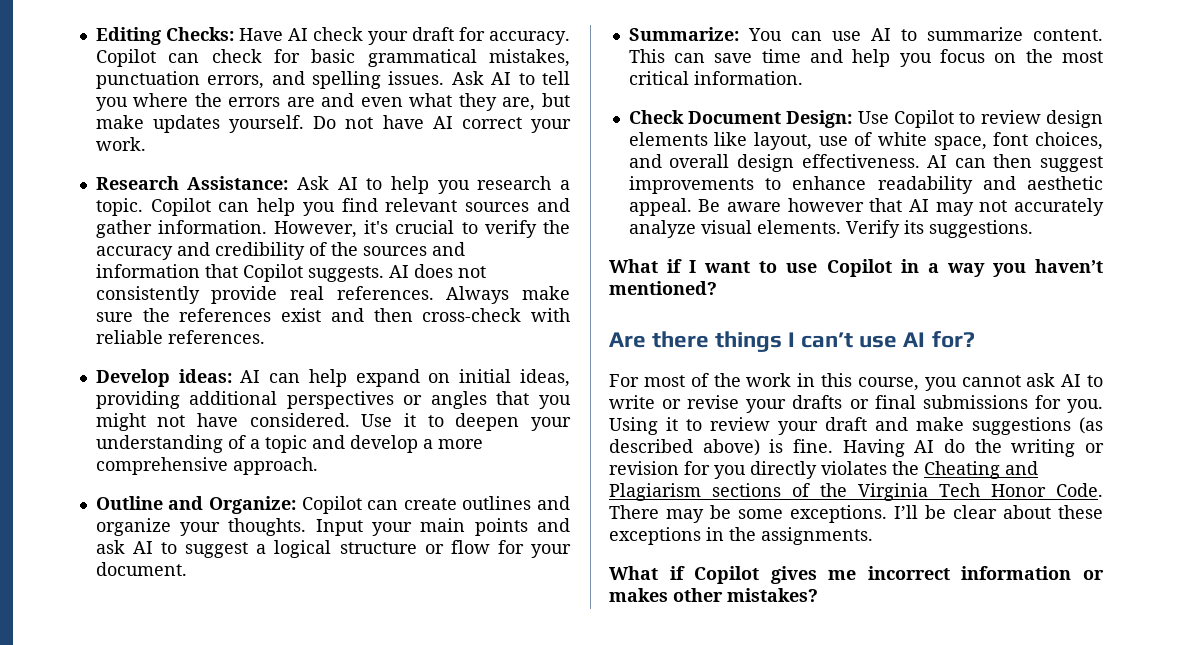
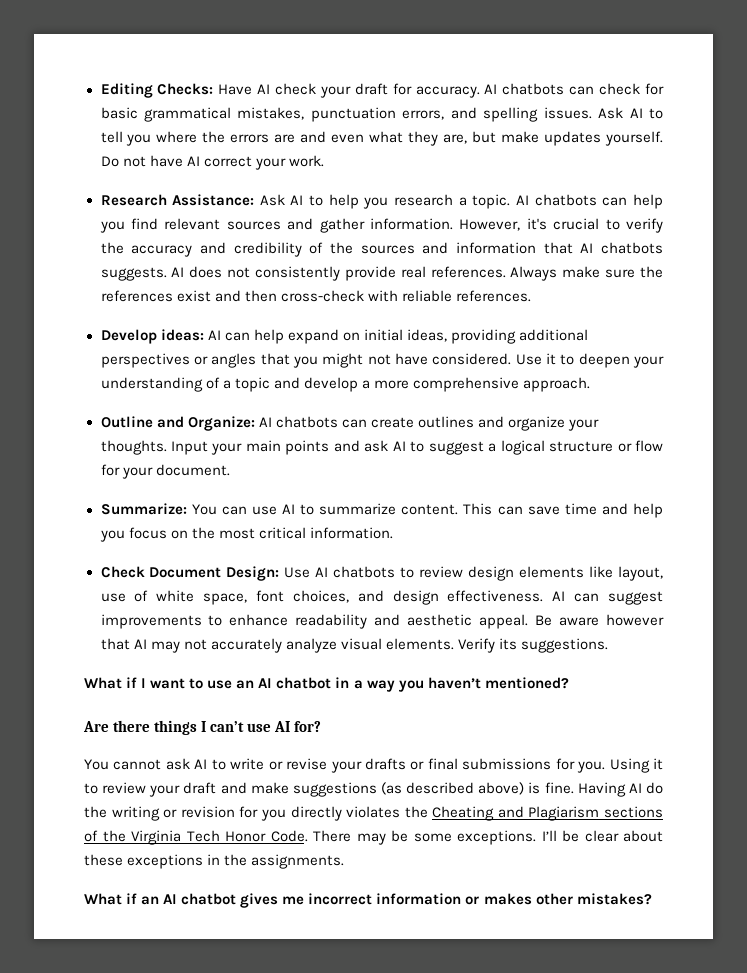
- Copilot can check for basic grammatical mistakes, punctuation errors, and spelling issues.
+ AI chatbots can check for basic grammatical mistakes, punctuation errors, and spelling issues.
- Copilot can help you find relevant sources and gather information.
+ AI chatbots can help you find relevant sources and gather information.
- However, it's crucial to verify the accuracy and credibility of the sources and information that Copilot suggests.
+ However, it's crucial to verify the accuracy and credibility of the sources and information that AI chatbots suggests.
- Outline and Organize: Copilot can create outlines and organize your thoughts.
+ Outline and Organize: AI chatbots can create outlines and organize your thoughts.
- Check Document Design: Use Copilot to review design elements like layout, use of white space, font choices, and overall design effectiveness.
+ Check Document Design: Use AI chatbots to review design elements like layout, use of white space, font choices, and design effectiveness.
- AI can then suggest improvements to enhance readability and aesthetic appeal.
+ AI can suggest improvements to enhance readability and aesthetic appeal.
- What if I want to use Copilot in a way you haven’t mentioned?
+ What if I want to use an AI chatbot in a way you haven’t mentioned?
- For most of the work in this course, you cannot ask AI to write or revise your drafts or final submissions for you.
+ You cannot ask AI to write or revise your drafts or final submissions for you.
- What if Copilot gives me incorrect information or makes other mistakes?
+ What if an AI chatbot gives me incorrect information or makes other mistakes?

